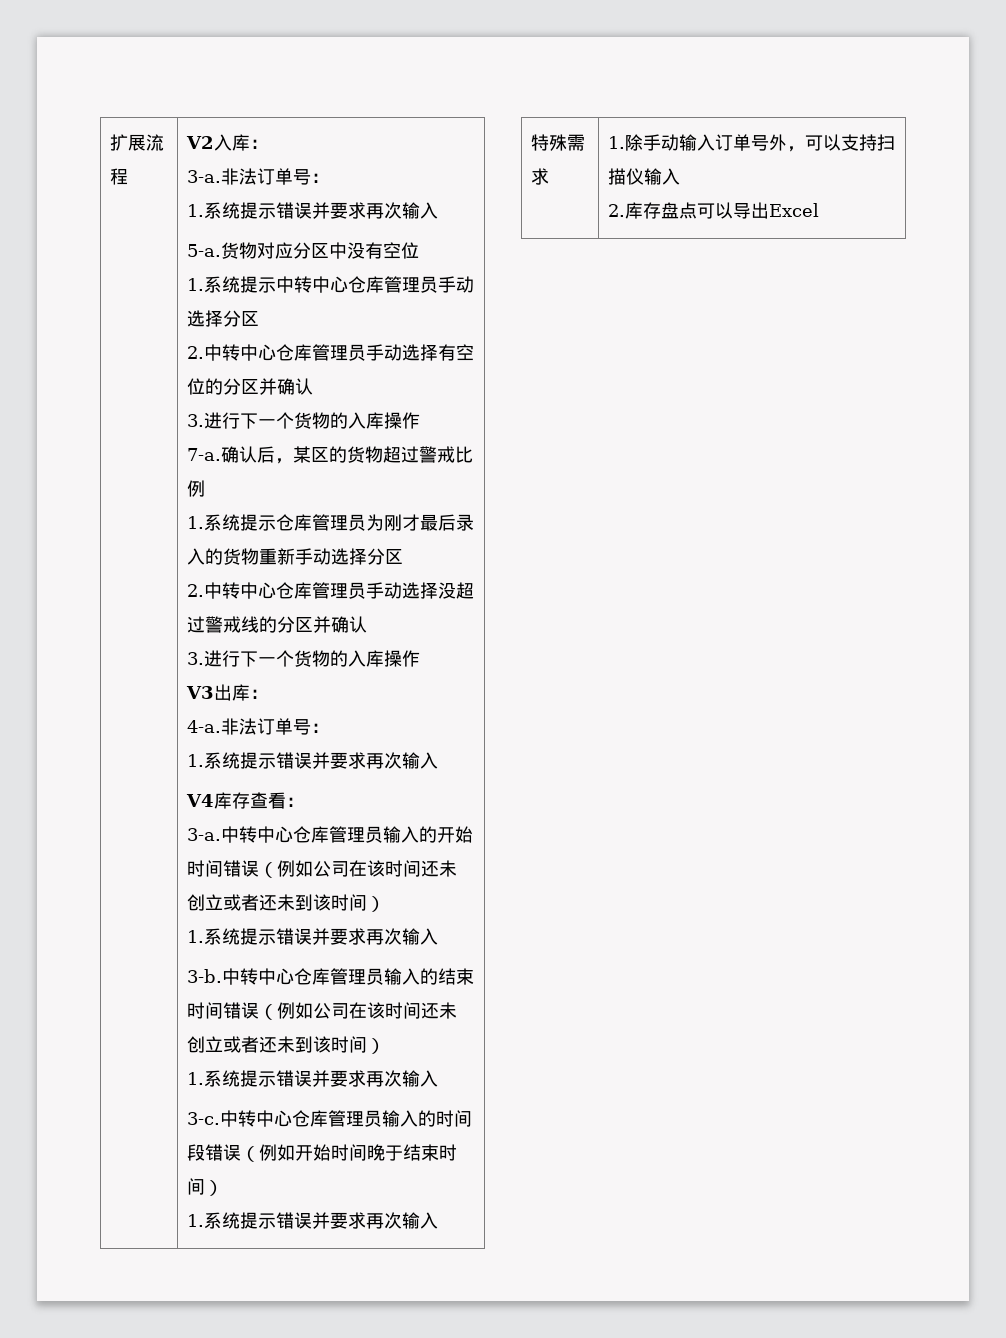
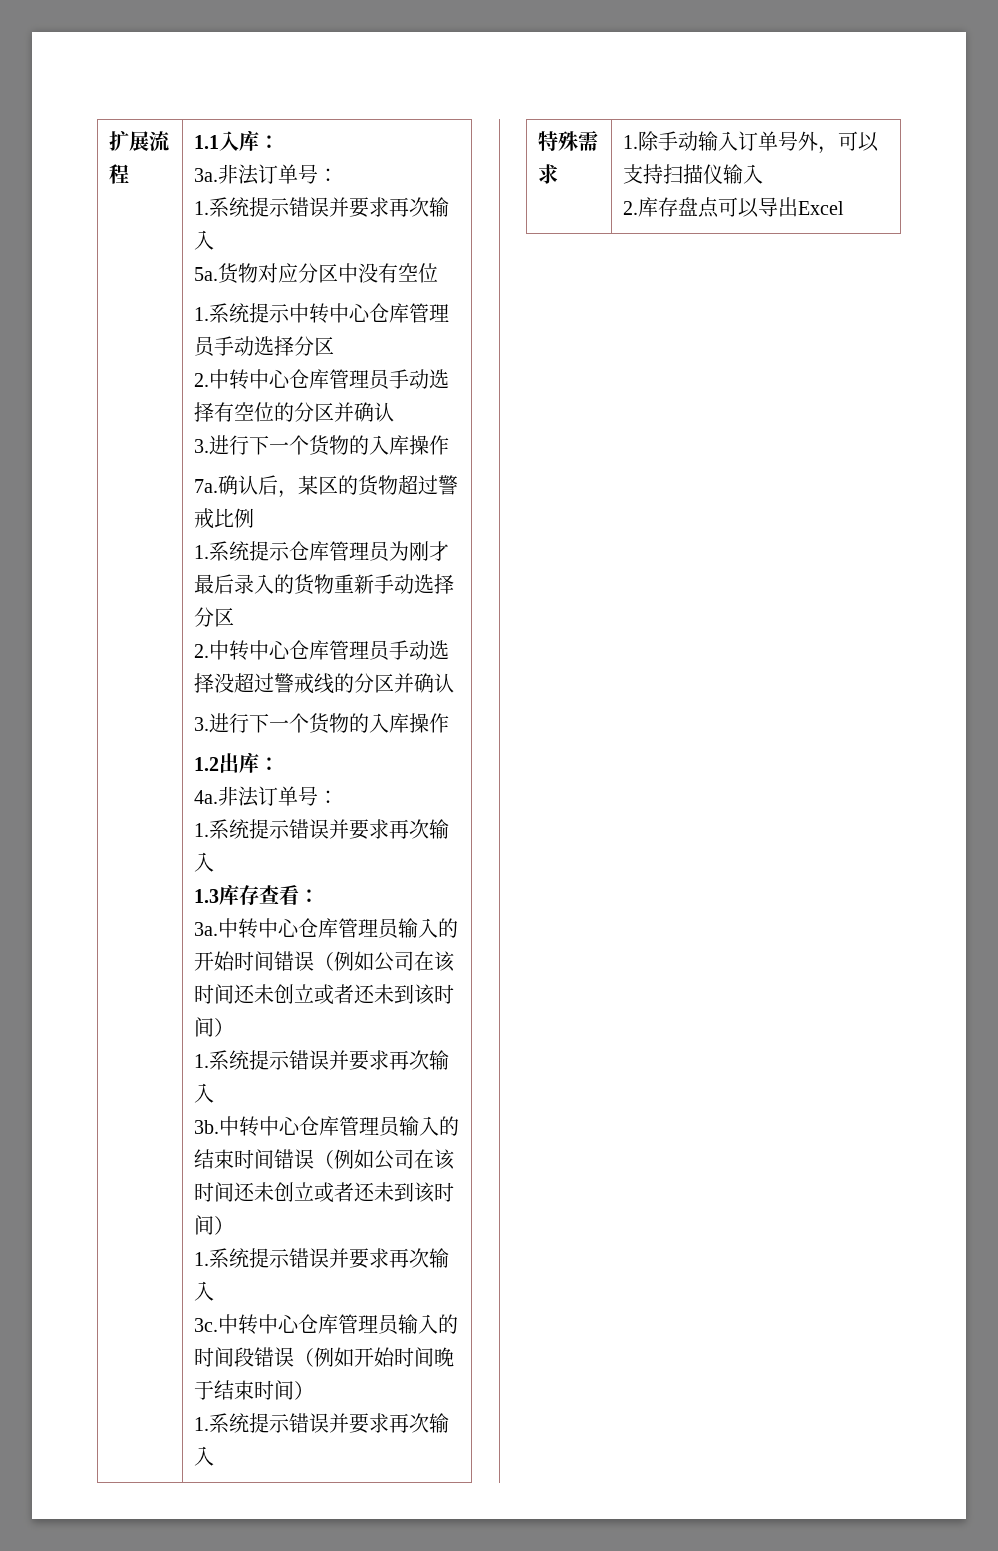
- V2入库：
- 3-a.
+ 1.1入库：
+ 3a.
- 5-a.
+ 5a.
- 7-a.
+ 7a.
- V3出库：
+ 1.2出库：
- 4-a.
+ 4a.
- V4库存查看：
- 3-a.
+ 1.3库存查看：
+ 3a.
- 3-b.
+ 3b.
- 3-c.
+ 3c.

